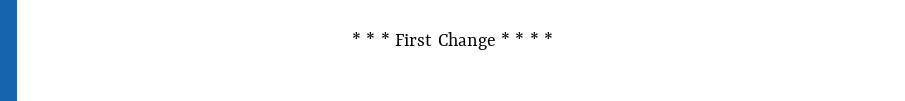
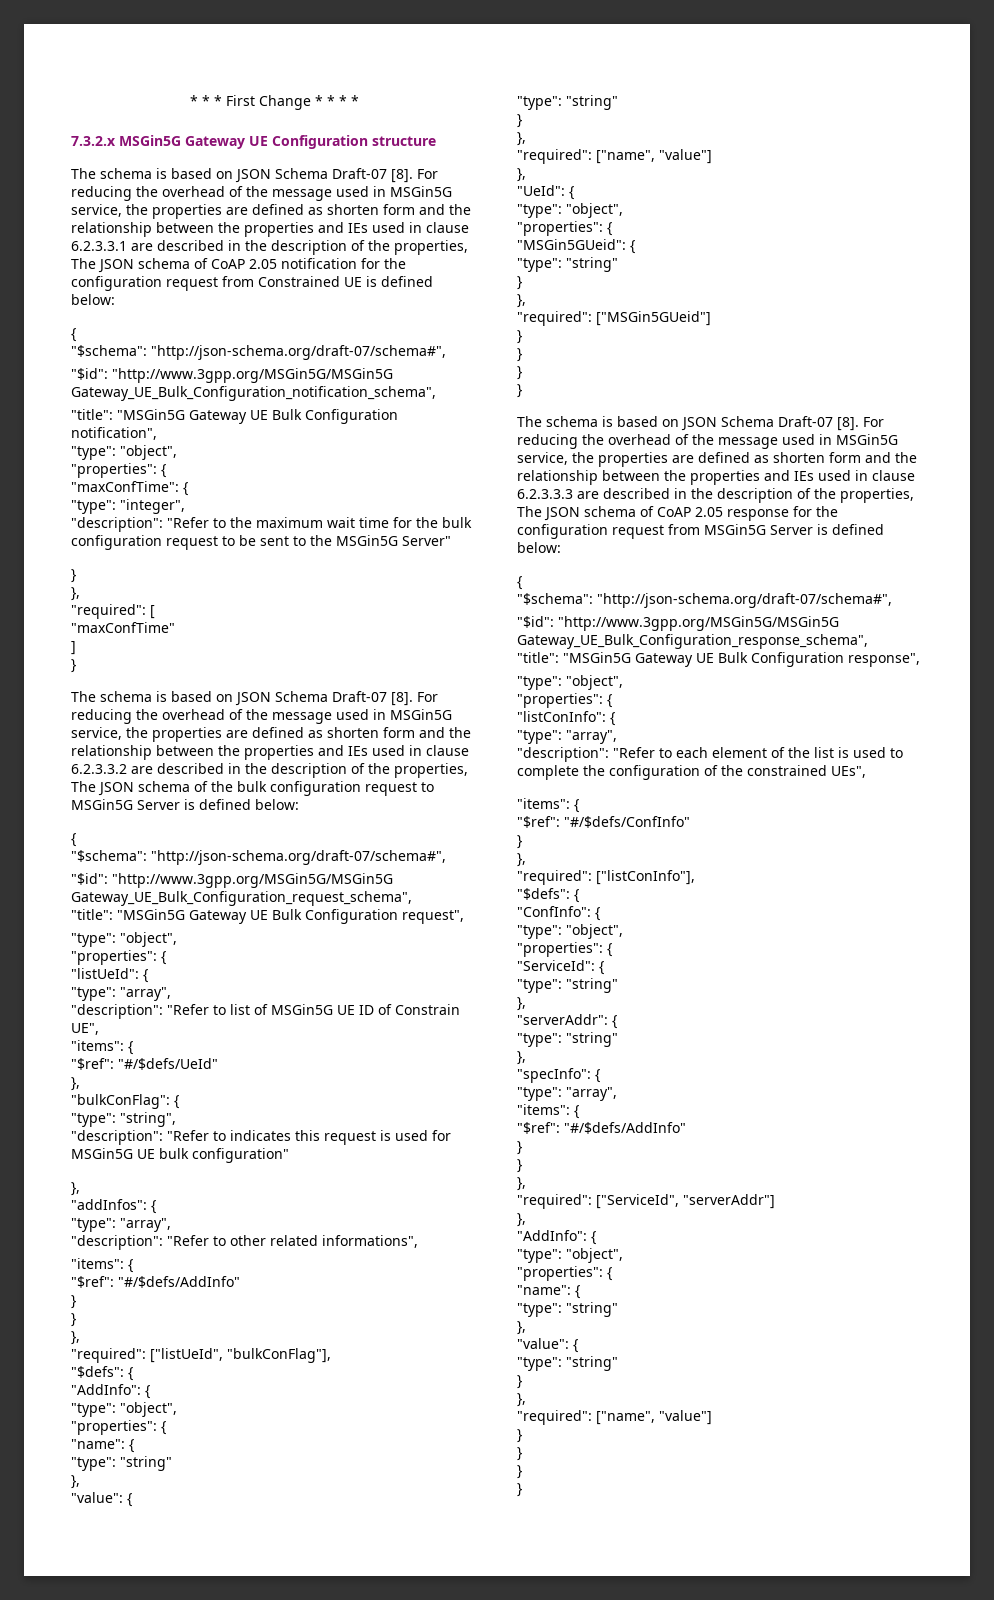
+ 7.3.2.x MSGin5G Gateway UE Configuration structure
+ The schema is based on JSON Schema Draft-07 [8]. For reducing the overhead of the message used in MSGin5G service, the properties are defined as shorten form and the relationship between the properties and IEs used in clause 6.2.3.3.1 are described in the description of the properties, The JSON schema of CoAP 2.05 notification for the configuration request from Constrained UE is defined below:
+ {
+ "$schema": "http://json-schema.org/draft-07/schema#",
+ "$id": "http://www.3gpp.org/MSGin5G/MSGin5G Gateway_UE_Bulk_Configuration_notification_schema",
+ "title": "MSGin5G Gateway UE Bulk Configuration notification",
+ "type": "object",
+ "properties": {
+ "maxConfTime": {
+ "type": "integer",
+ "description": "Refer to the maximum wait time for the bulk configuration request to be sent to the MSGin5G Server"
+ }
+ },
+ "required": [
+ "maxConfTime"
+ ]
+ }
+ The schema is based on JSON Schema Draft-07 [8]. For reducing the overhead of the message used in MSGin5G service, the properties are defined as shorten form and the relationship between the properties and IEs used in clause 6.2.3.3.2 are described in the description of the properties, The JSON schema of the bulk configuration request to MSGin5G Server is defined below:
+ {
+ "$schema": "http://json-schema.org/draft-07/schema#",
+ "$id": "http://www.3gpp.org/MSGin5G/MSGin5G Gateway_UE_Bulk_Configuration_request_schema",
+ "title": "MSGin5G Gateway UE Bulk Configuration request",
+ "type": "object",
+ "properties": {
+ "listUeId": {
+ "type": "array",
+ "description": "Refer to list of MSGin5G UE ID of Constrain UE",
+ "items": {
+ "$ref": "#/$defs/UeId"
+ },
+ "bulkConFlag": {
+ "type": "string",
+ "description": "Refer to indicates this request is used for MSGin5G UE bulk configuration"
+ },
+ "addInfos": {
+ "type": "array",
+ "description": "Refer to other related informations",
+ "items": {
+ "$ref": "#/$defs/AddInfo"
+ }
+ }
+ },
+ "required": ["listUeId", "bulkConFlag"],
+ "$defs": {
+ "AddInfo": {
+ "type": "object",
+ "properties": {
+ "name": {
+ "type": "string"
+ },
+ "value": {
+ "type": "string"
+ }
+ },
+ "required": ["name", "value"]
+ },
+ "UeId": {
+ "type": "object",
+ "properties": {
+ "MSGin5GUeid": {
+ "type": "string"
+ }
+ },
+ "required": ["MSGin5GUeid"]
+ }
+ }
+ }
+ }
+ The schema is based on JSON Schema Draft-07 [8]. For reducing the overhead of the message used in MSGin5G service, the properties are defined as shorten form and the relationship between the properties and IEs used in clause 6.2.3.3.3 are described in the description of the properties, The JSON schema of CoAP 2.05 response for the configuration request from MSGin5G Server is defined below:
+ {
+ "$schema": "http://json-schema.org/draft-07/schema#",
+ "$id": "http://www.3gpp.org/MSGin5G/MSGin5G Gateway_UE_Bulk_Configuration_response_schema",
+ "title": "MSGin5G Gateway UE Bulk Configuration response",
+ "type": "object",
+ "properties": {
+ "listConInfo": {
+ "type": "array",
+ "description": "Refer to each element of the list is used to complete the configuration of the constrained UEs",
+ "items": {
+ "$ref": "#/$defs/ConfInfo"
+ }
+ },
+ "required": ["listConInfo"],
+ "$defs": {
+ "ConfInfo": {
+ "type": "object",
+ "properties": {
+ "ServiceId": {
+ "type": "string"
+ },
+ "serverAddr": {
+ "type": "string"
+ },
+ "specInfo": {
+ "type": "array",
+ "items": {
+ "$ref": "#/$defs/AddInfo"
+ }
+ }
+ },
+ "required": ["ServiceId", "serverAddr"]
+ },
+ "AddInfo": {
+ "type": "object",
+ "properties": {
+ "name": {
+ "type": "string"
+ },
+ "value": {
+ "type": "string"
+ }
+ },
+ "required": ["name", "value"]
+ }
+ }
+ }
+ }

